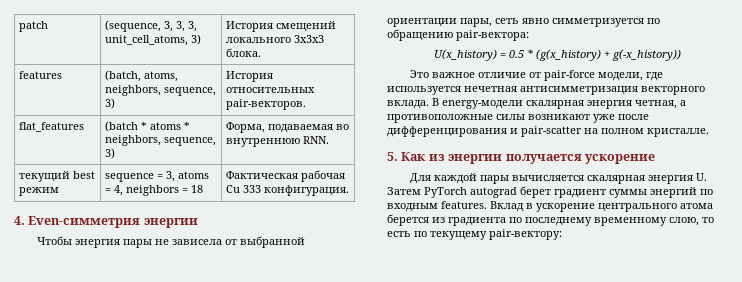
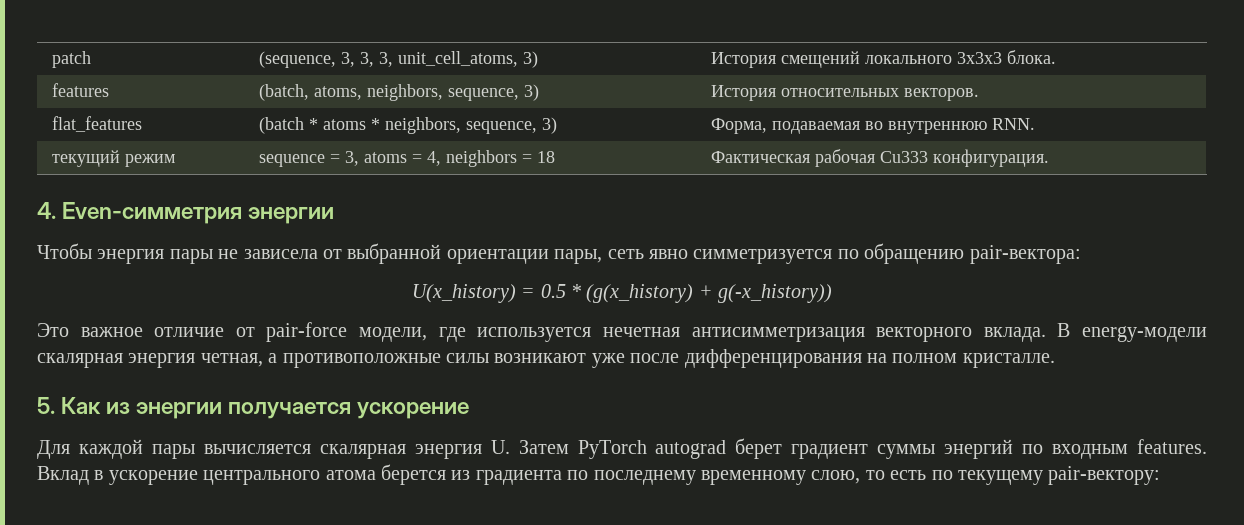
- features | (batch, atoms, neighbors, sequence, 3) | История относительных pair-векторов.
+ features | (batch, atoms, neighbors, sequence, 3) | История относительных векторов.
- текущий best режим | sequence = 3, atoms = 4, neighbors = 18 | Фактическая рабочая Cu 333 конфигурация.
+ текущий режим | sequence = 3, atoms = 4, neighbors = 18 | Фактическая рабочая Cu333 конфигурация.
- В energy-модели скалярная энергия четная, а противоположные силы возникают уже после дифференцирования и pair-scatter на полном кристалле.
+ В energy-модели скалярная энергия четная, а противоположные силы возникают уже после дифференцирования на полном кристалле.

